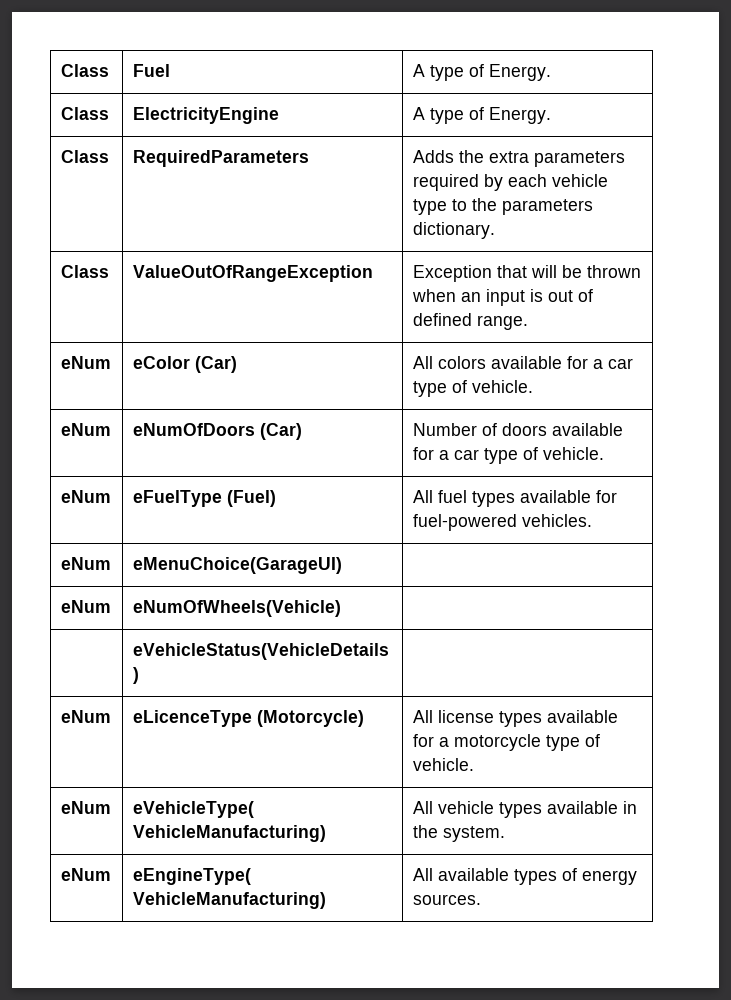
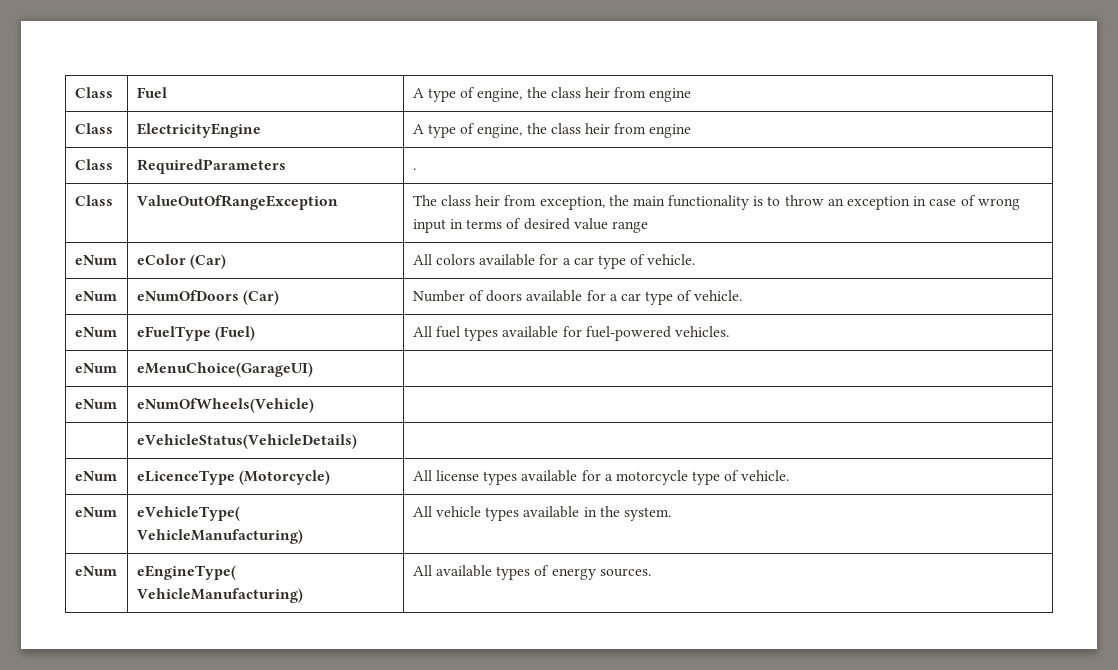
- Class | Fuel | A type of Energy.
+ Class | Fuel | A type of engine, the class heir from engine
- Class | ElectricityEngine | A type of Energy.
- Class | RequiredParameters | Adds the extra parameters required by each vehicle type to the parameters dictionary.
- Class | ValueOutOfRangeException | Exception that will be thrown when an input is out of defined range.
+ Class | ElectricityEngine | A type of engine, the class heir from engine
+ Class | RequiredParameters | .
+ Class | ValueOutOfRangeException | The class heir from exception, the main functionality is to throw an exception in case of wrong input in terms of desired value range

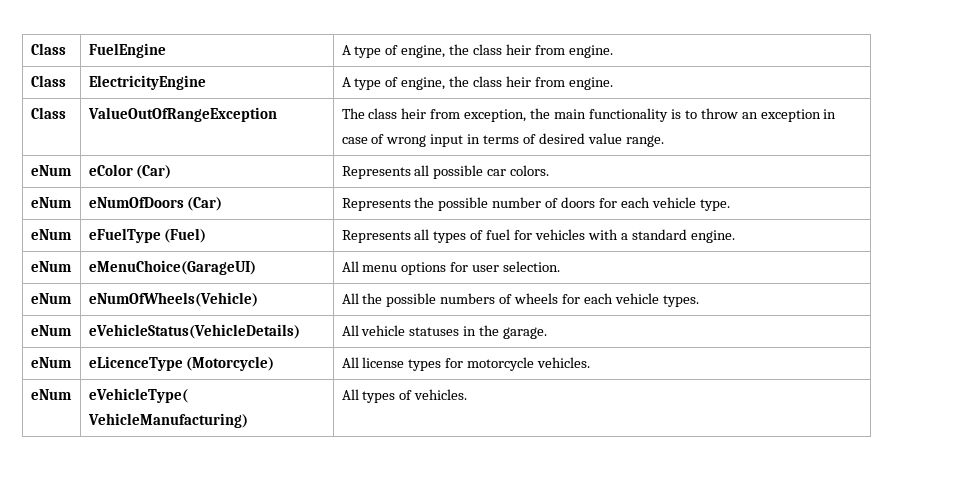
- Class | Fuel | A type of engine, the class heir from engine
+ Class | FuelEngine | A type of engine, the class heir from engine.
- Class | ElectricityEngine | A type of engine, the class heir from engine
- Class | RequiredParameters | .
+ Class | ElectricityEngine | A type of engine, the class heir from engine.
- Class | ValueOutOfRangeException | The class heir from exception, the main functionality is to throw an exception in case of wrong input in terms of desired value range
+ Class | ValueOutOfRangeException | The class heir from exception, the main functionality is to throw an exception in case of wrong input in terms of desired value range.
- eNum | eColor (Car) | All colors available for a car type of vehicle.
- eNum | eNumOfDoors (Car) | Number of doors available for a car type of vehicle.
- eNum | eFuelType (Fuel) | All fuel types available for fuel-powered vehicles.
- eNum | eMenuChoice(GarageUI) |
- eNum | eNumOfWheels(Vehicle) |
- | eVehicleStatus(VehicleDetails) |
+ eNum | eColor (Car) | Represents all possible car colors.
+ eNum | eNumOfDoors (Car) | Represents the possible number of doors for each vehicle type.
+ eNum | eFuelType (Fuel) | Represents all types of fuel for vehicles with a standard engine.
+ eNum | eMenuChoice(GarageUI) | All menu options for user selection.
+ eNum | eNumOfWheels(Vehicle) | All the possible numbers of wheels for each vehicle types.
+ eNum | eVehicleStatus(VehicleDetails) | All vehicle statuses in the garage.
- eNum | eLicenceType (Motorcycle) | All license types available for a motorcycle type of vehicle.
- eNum | eVehicleType( VehicleManufacturing) | All vehicle types available in the system.
- eNum | eEngineType( VehicleManufacturing) | All available types of energy sources.
+ eNum | eLicenceType (Motorcycle) | All license types for motorcycle vehicles.
+ eNum | eVehicleType( VehicleManufacturing) | All types of vehicles.

